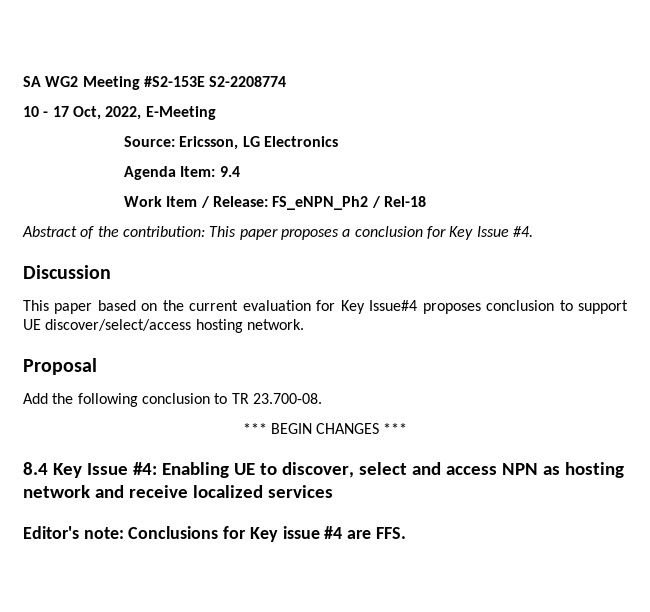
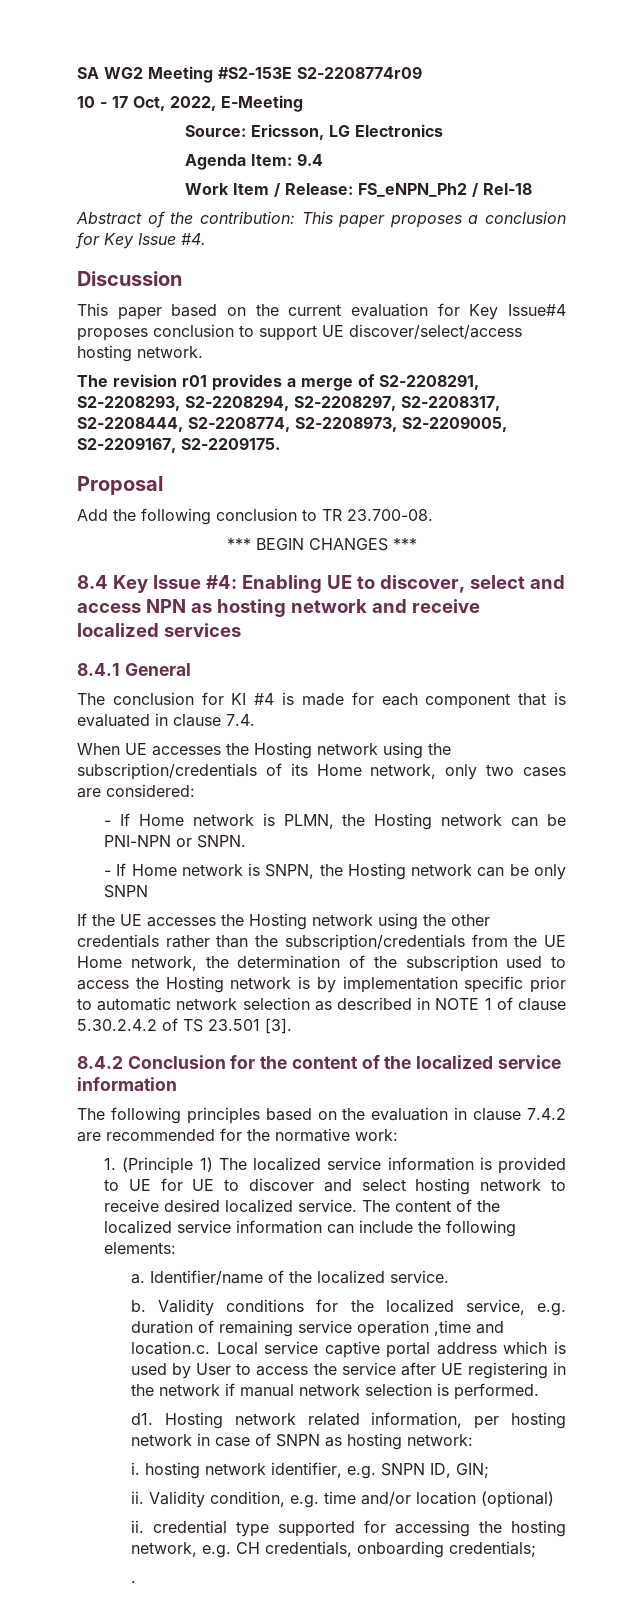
- SA WG2 Meeting #S2-153E S2-2208774
+ SA WG2 Meeting #S2-153E S2-2208774r09
+ The revision r01 provides a merge of S2-2208291, S2-2208293, S2-2208294, S2-2208297, S2-2208317, S2-2208444, S2-2208774, S2-2208973, S2-2209005, S2-2209167, S2-2209175.
- Editor's note: Conclusions for Key issue #4 are FFS.
+ 8.4.1 General
+ The conclusion for KI #4 is made for each component that is evaluated in clause 7.4.
+ When UE accesses the Hosting network using the subscription/credentials of its Home network, only two cases are considered:
+ - If Home network is PLMN, the Hosting network can be PNI-NPN or SNPN.
+ - If Home network is SNPN, the Hosting network can be only SNPN
+ If the UE accesses the Hosting network using the other credentials rather than the subscription/credentials from the UE Home network, the determination of the subscription used to access the Hosting network is by implementation specific prior to automatic network selection as described in NOTE 1 of clause 5.30.2.4.2 of TS 23.501 [3].
+ 8.4.2 Conclusion for the content of the localized service information
+ The following principles based on the evaluation in clause 7.4.2 are recommended for the normative work:
+ 1. (Principle 1) The localized service information is provided to UE for UE to discover and select hosting network to receive desired localized service. The content of the localized service information can include the following elements:
+ a. Identifier/name of the localized service.
+ b. Validity conditions for the localized service, e.g. duration of remaining service operation ,time and location.c. Local service captive portal address which is used by User to access the service after UE registering in the network if manual network selection is performed.
+ d1. Hosting network related information, per hosting network in case of SNPN as hosting network:
+ i. hosting network identifier, e.g. SNPN ID, GIN;
+ ii. Validity condition, e.g. time and/or location (optional)
+ ii. credential type supported for accessing the hosting network, e.g. CH credentials, onboarding credentials;
+ .

